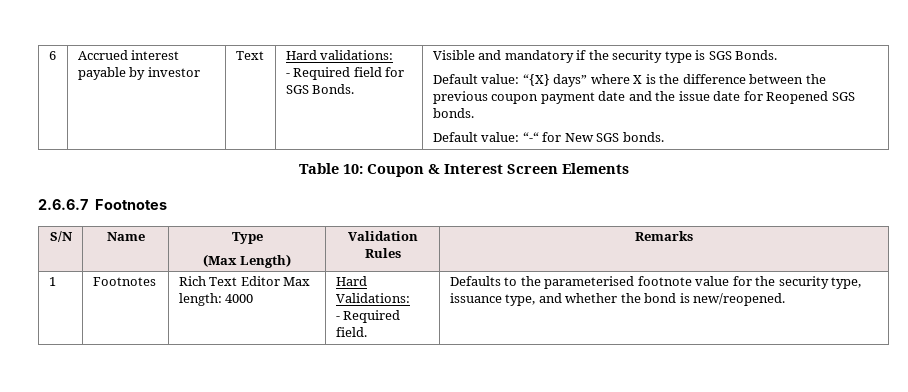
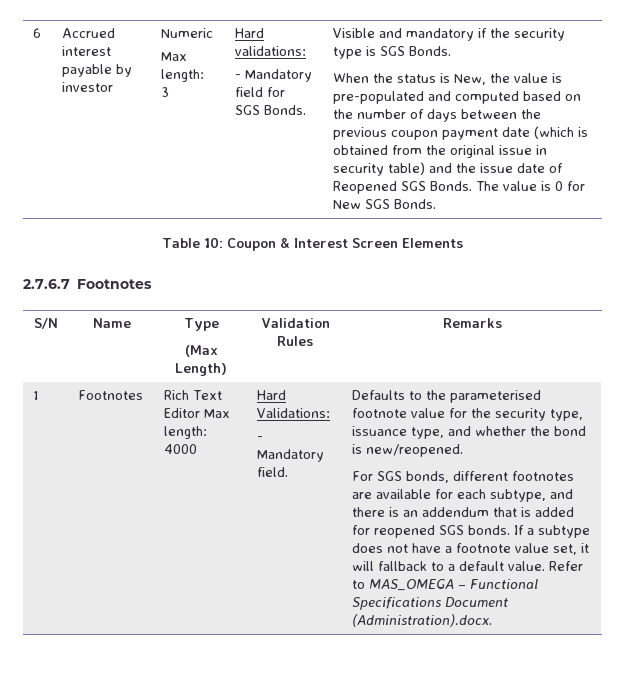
- Accrued interest payable by investor | Text
+ Accrued interest payable by investor | Numeric
+ Max length: 3
- - Required field for SGS Bonds.
+ - Mandatory field for SGS Bonds.
- Default value: “{X} days” where X is the difference between the previous coupon payment date and the issue date for Reopened SGS bonds.
- Default value: “-“ for New SGS bonds.
+ When the status is New, the value is pre-populated and computed based on the number of days between the previous coupon payment date (which is obtained from the original issue in security table) and the issue date of Reopened SGS Bonds. The value is 0 for New SGS Bonds.
- 2.6.6.7 Footnotes
+ 2.7.6.7 Footnotes
- - Required field.
+ - Mandatory field.
+ For SGS bonds, different footnotes are available for each subtype, and there is an addendum that is added for reopened SGS bonds. If a subtype does not have a footnote value set, it will fallback to a default value. Refer to MAS_OMEGA – Functional Specifications Document (Administration).docx.

